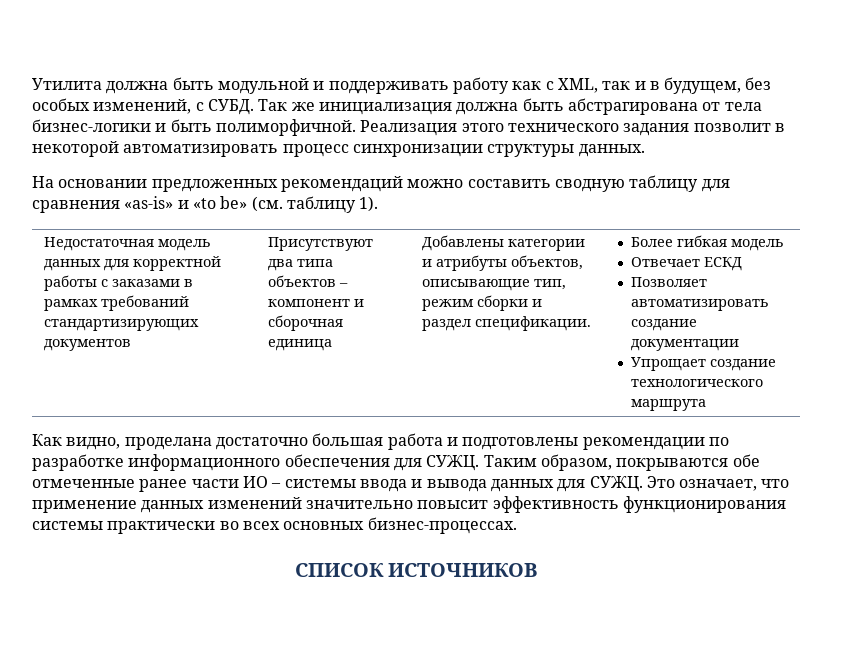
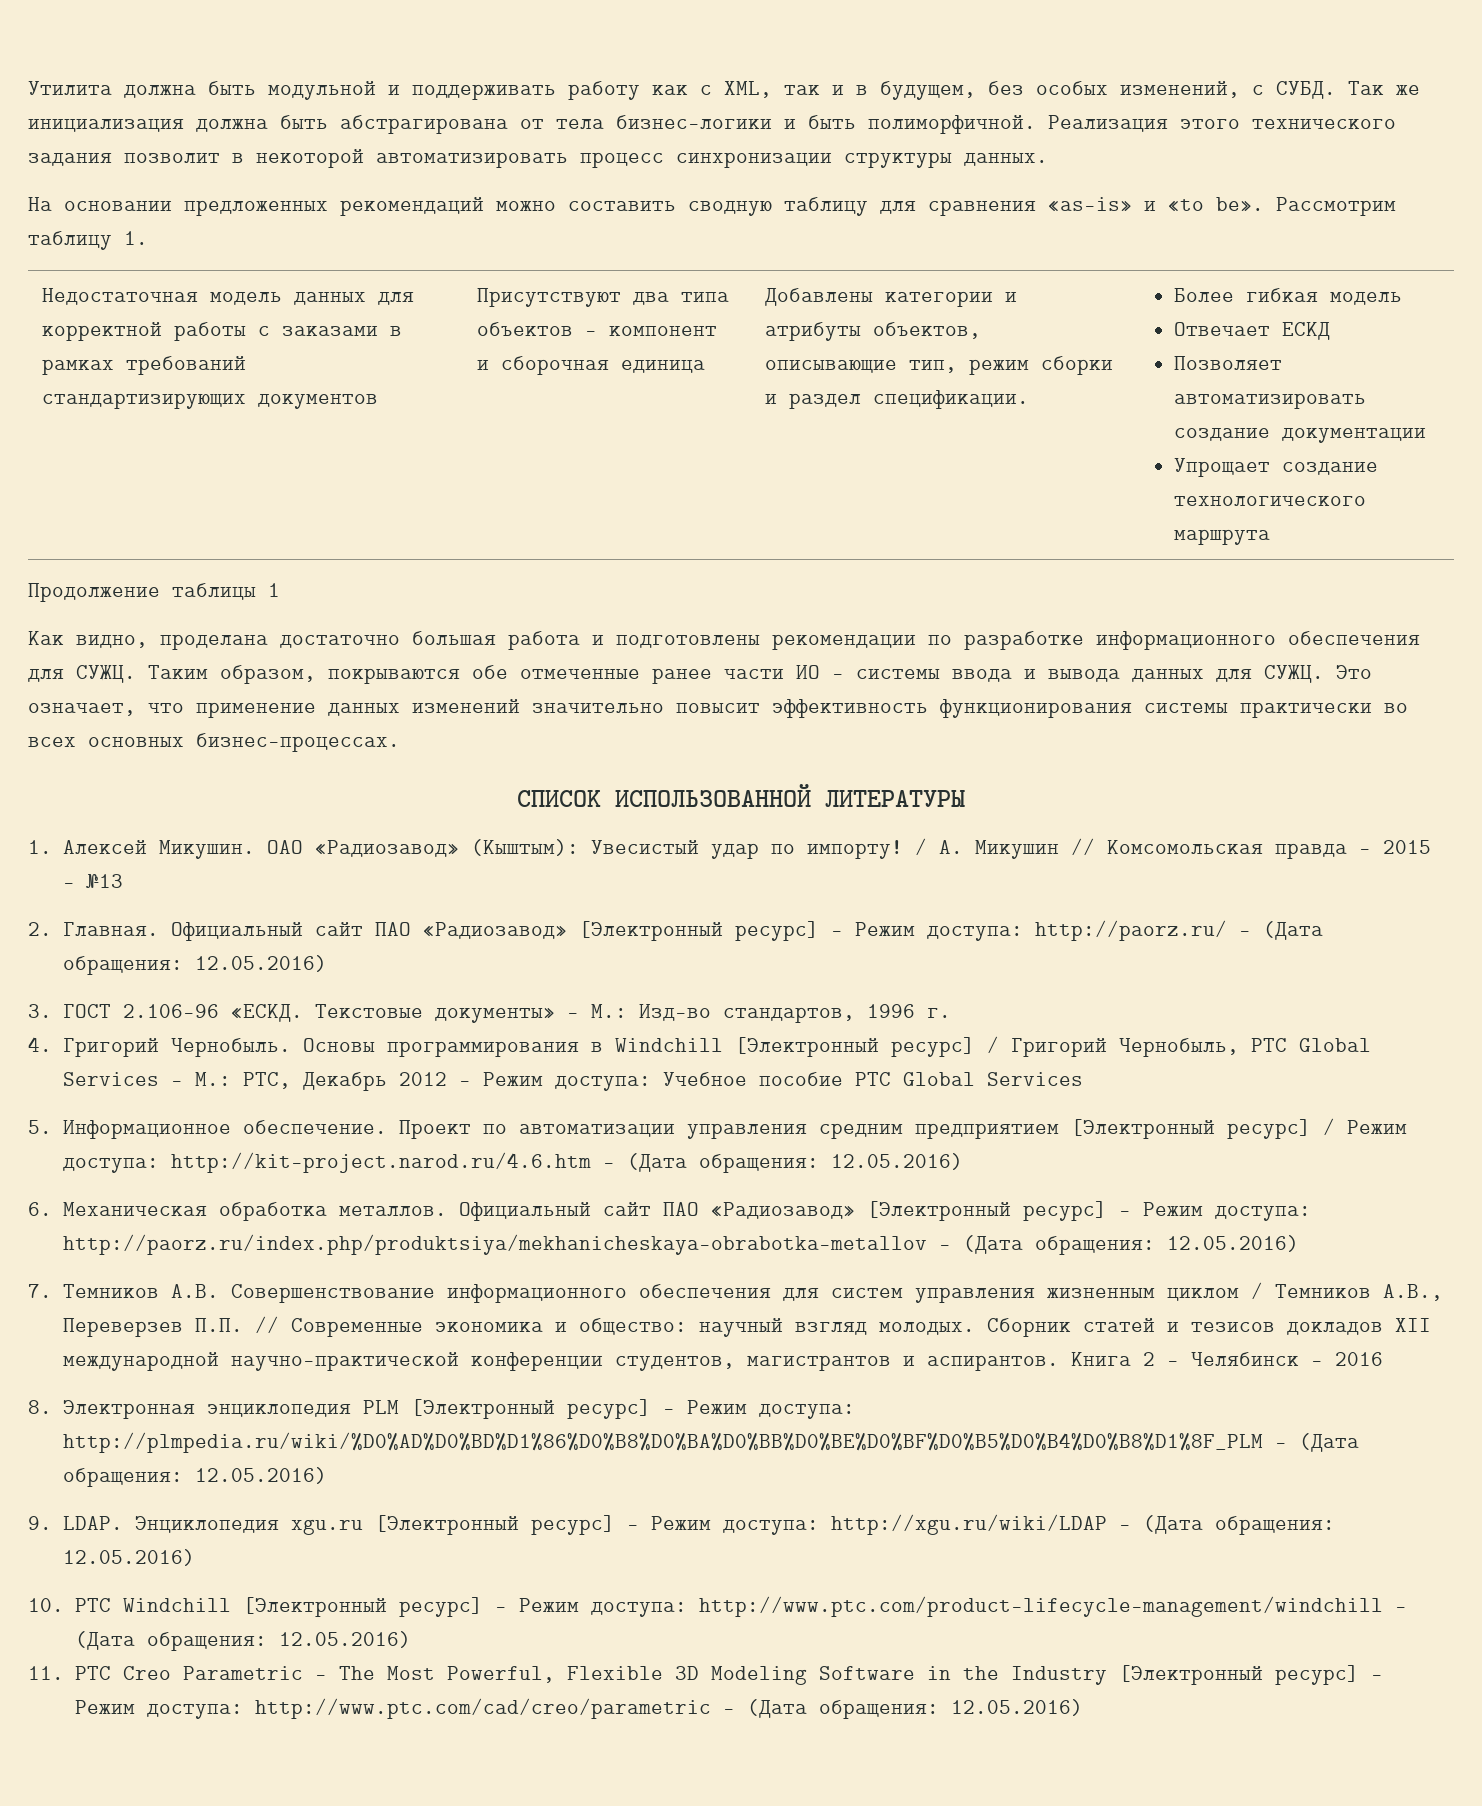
- На основании предложенных рекомендаций можно составить сводную таблицу для сравнения «as-is» и «to be» (см. таблицу 1).
+ На основании предложенных рекомендаций можно составить сводную таблицу для сравнения «as-is» и «to be». Рассмотрим таблицу 1.
+ Продолжение таблицы 1
- СПИСОК ИСТОЧНИКОВ
+ СПИСОК ИСПОЛЬЗОВАННОЙ ЛИТЕРАТУРЫ
+ 1. Алексей Микушин. ОАО «Радиозавод» (Кыштым): Увесистый удар по импорту! / А. Микушин // Комсомольская правда – 2015 – №13
+ 2. Главная. Официальный сайт ПАО «Радиозавод» [Электронный ресурс] – Режим доступа: http://paorz.ru/ – (Дата обращения: 12.05.2016)
+ 3. ГОСТ 2.106-96 «ЕСКД. Текстовые документы» — М.: Изд-во стандартов, 1996 г.
+ 4. Григорий Чернобыль. Основы программирования в Windchill [Электронный ресурс] / Григорий Чернобыль, PTC Global Services – М.: PTC, Декабрь 2012 – Режим доступа: Учебное пособие PTC Global Services
+ 5. Информационное обеспечение. Проект по автоматизации управления средним предприятием [Электронный ресурс] / Режим доступа: http://kit-project.narod.ru/4.6.htm – (Дата обращения: 12.05.2016)
+ 6. Механическая обработка металлов. Официальный сайт ПАО «Радиозавод» [Электронный ресурс] – Режим доступа: http://paorz.ru/index.php/produktsiya/mekhanicheskaya-obrabotka-metallov – (Дата обращения: 12.05.2016)
+ 7. Темников А.В. Совершенствование информационного обеспечения для систем управления жизненным циклом / Темников А.В., Переверзев П.П. // Современные экономика и общество: научный взгляд молодых. Сборник статей и тезисов докладов XII международной научно-практической конференции студентов, магистрантов и аспирантов. Книга 2 – Челябинск – 2016
+ 8. Электронная энциклопедия PLM [Электронный ресурс] – Режим доступа: http://plmpedia.ru/wiki/%D0%AD%D0%BD%D1%86%D0%B8%D0%BA%D0%BB%D0%BE%D0%BF%D0%B5%D0%B4%D0%B8%D1%8F_PLM – (Дата обращения: 12.05.2016)
+ 9. LDAP. Энциклопедия xgu.ru [Электронный ресурс] – Режим доступа: http://xgu.ru/wiki/LDAP – (Дата обращения: 12.05.2016)
+ 10. PTC Windchill [Электронный ресурс] – Режим доступа: http://www.ptc.com/product-lifecycle-management/windchill – (Дата обращения: 12.05.2016)
+ 11. PTC Creo Parametric – The Most Powerful, Flexible 3D Modeling Software in the Industry [Электронный ресурс] – Режим доступа: http://www.ptc.com/cad/creo/parametric – (Дата обращения: 12.05.2016)

